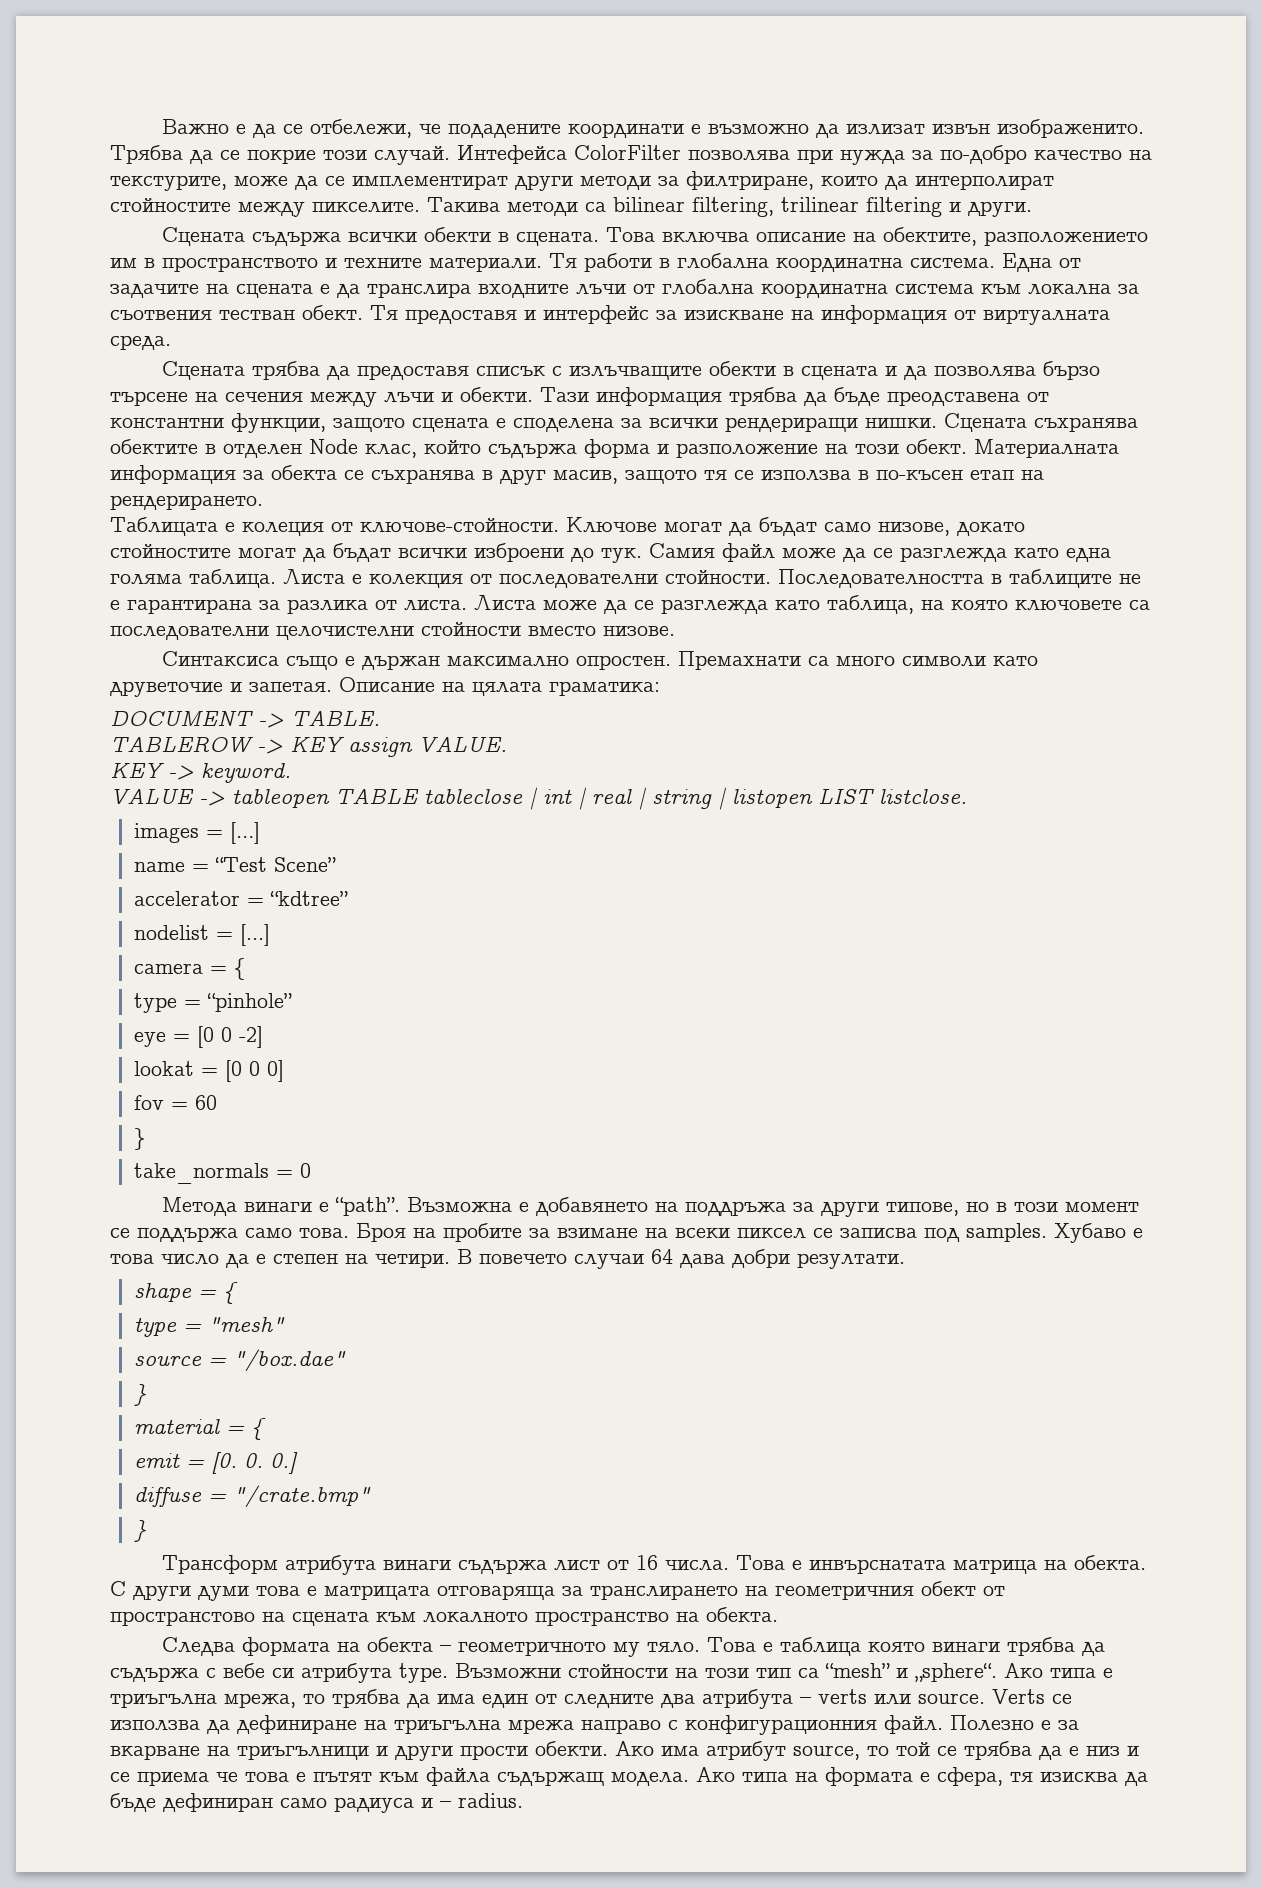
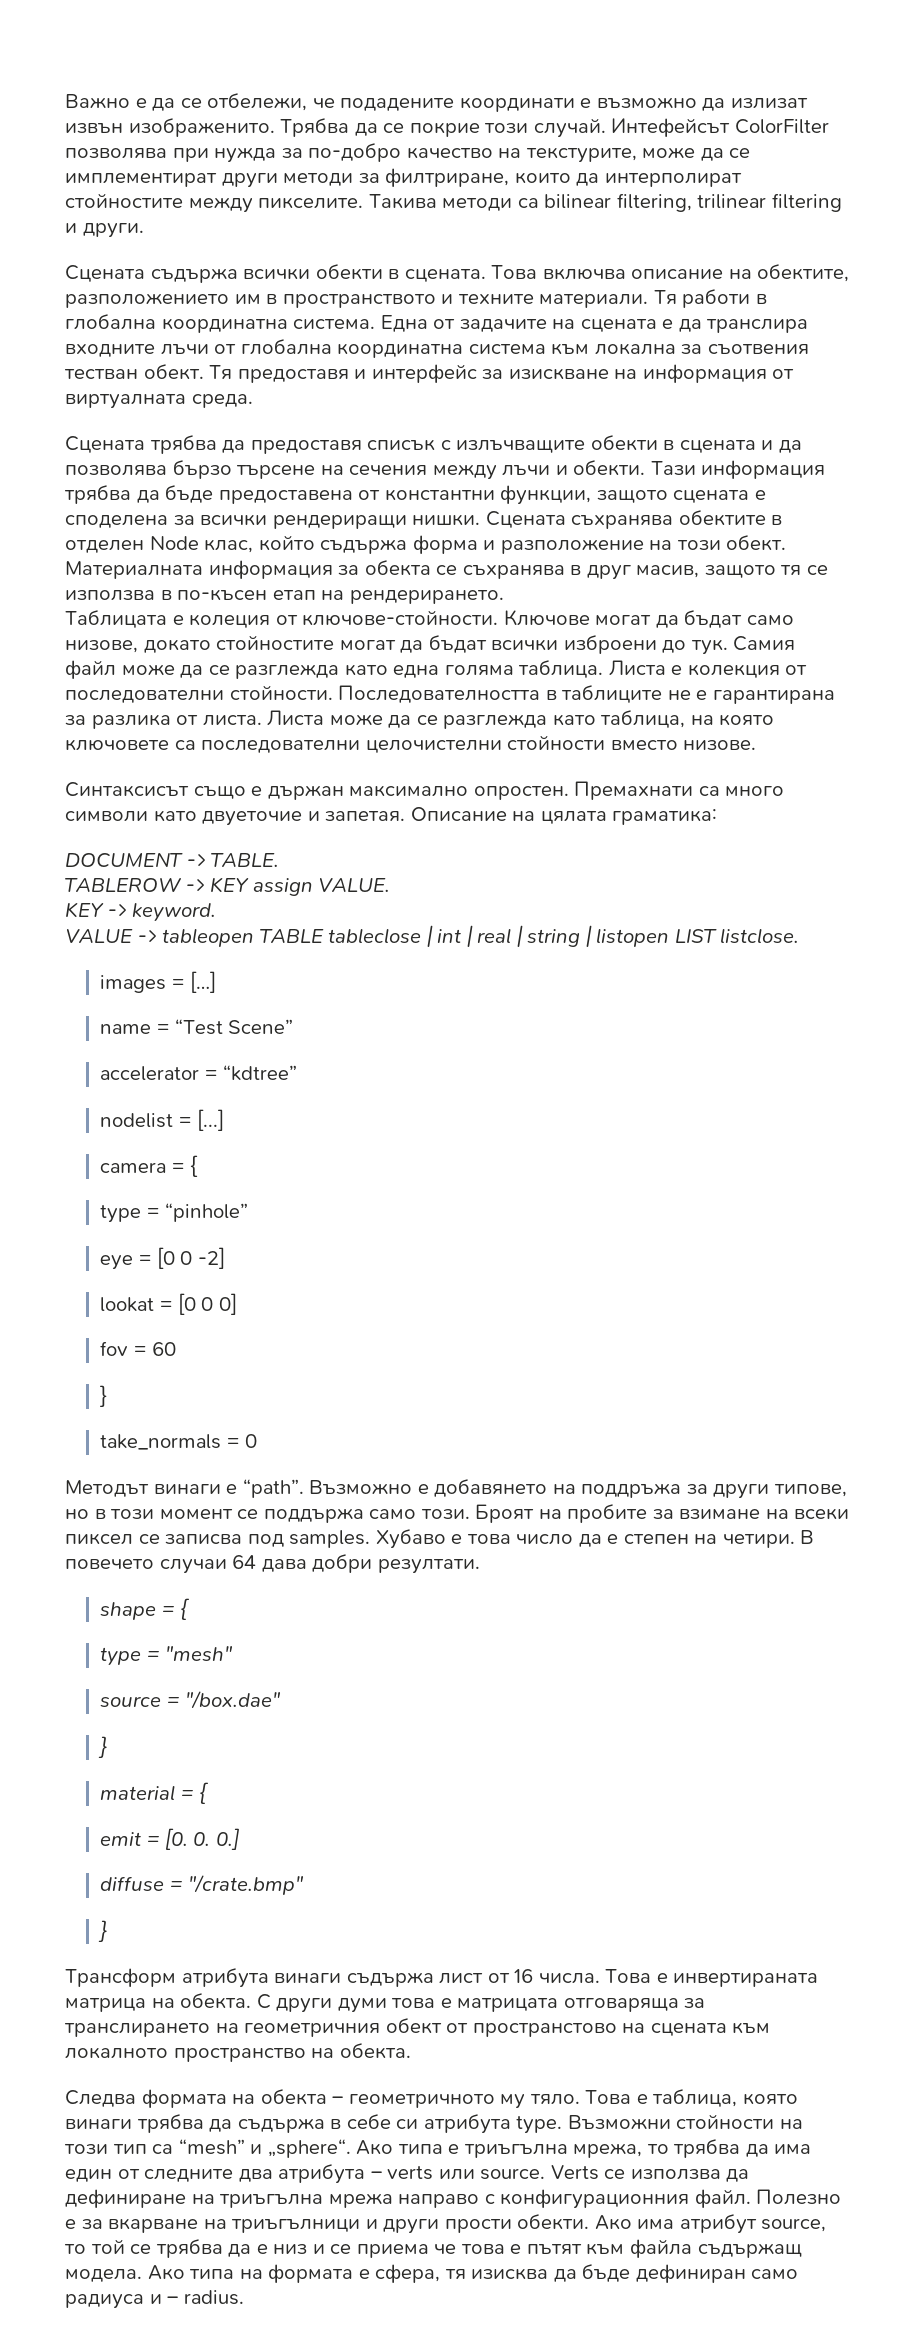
- Интефейса ColorFilter позволява при нужда за по-добро качество на текстурите, може да се имплементират други методи за филтриране, които да интерполират стойностите между пикселите.
+ Интефейсът ColorFilter позволява при нужда за по-добро качество на текстурите, може да се имплементират други методи за филтриране, които да интерполират стойностите между пикселите.
- Тази информация трябва да бъде преодставена от константни функции, защото сцената е споделена за всички рендериращи нишки.
+ Тази информация трябва да бъде предоставена от константни функции, защото сцената е споделена за всички рендериращи нишки.
- Синтаксиса също е държан максимално опростен.
+ Синтаксисът също е държан максимално опростен.
- Премахнати са много символи като друветочие и запетая.
+ Премахнати са много символи като двуеточие и запетая.
- Метода винаги е “path”.
+ Методът винаги е “path”.
- Възможна е добавянето на поддръжа за други типове, но в този момент се поддържа само това. Броя на пробите за взимане на всеки пиксел се записва под samples.
+ Възможно е добавянето на поддръжа за други типове, но в този момент се поддържа само този. Броят на пробите за взимане на всеки пиксел се записва под samples.
- Това е инвърснатата матрица на обекта.
+ Това е инвертираната матрица на обекта.
- Това е таблица която винаги трябва да съдържа с вебе си атрибута type.
+ Това е таблица, която винаги трябва да съдържа в себе си атрибута type.

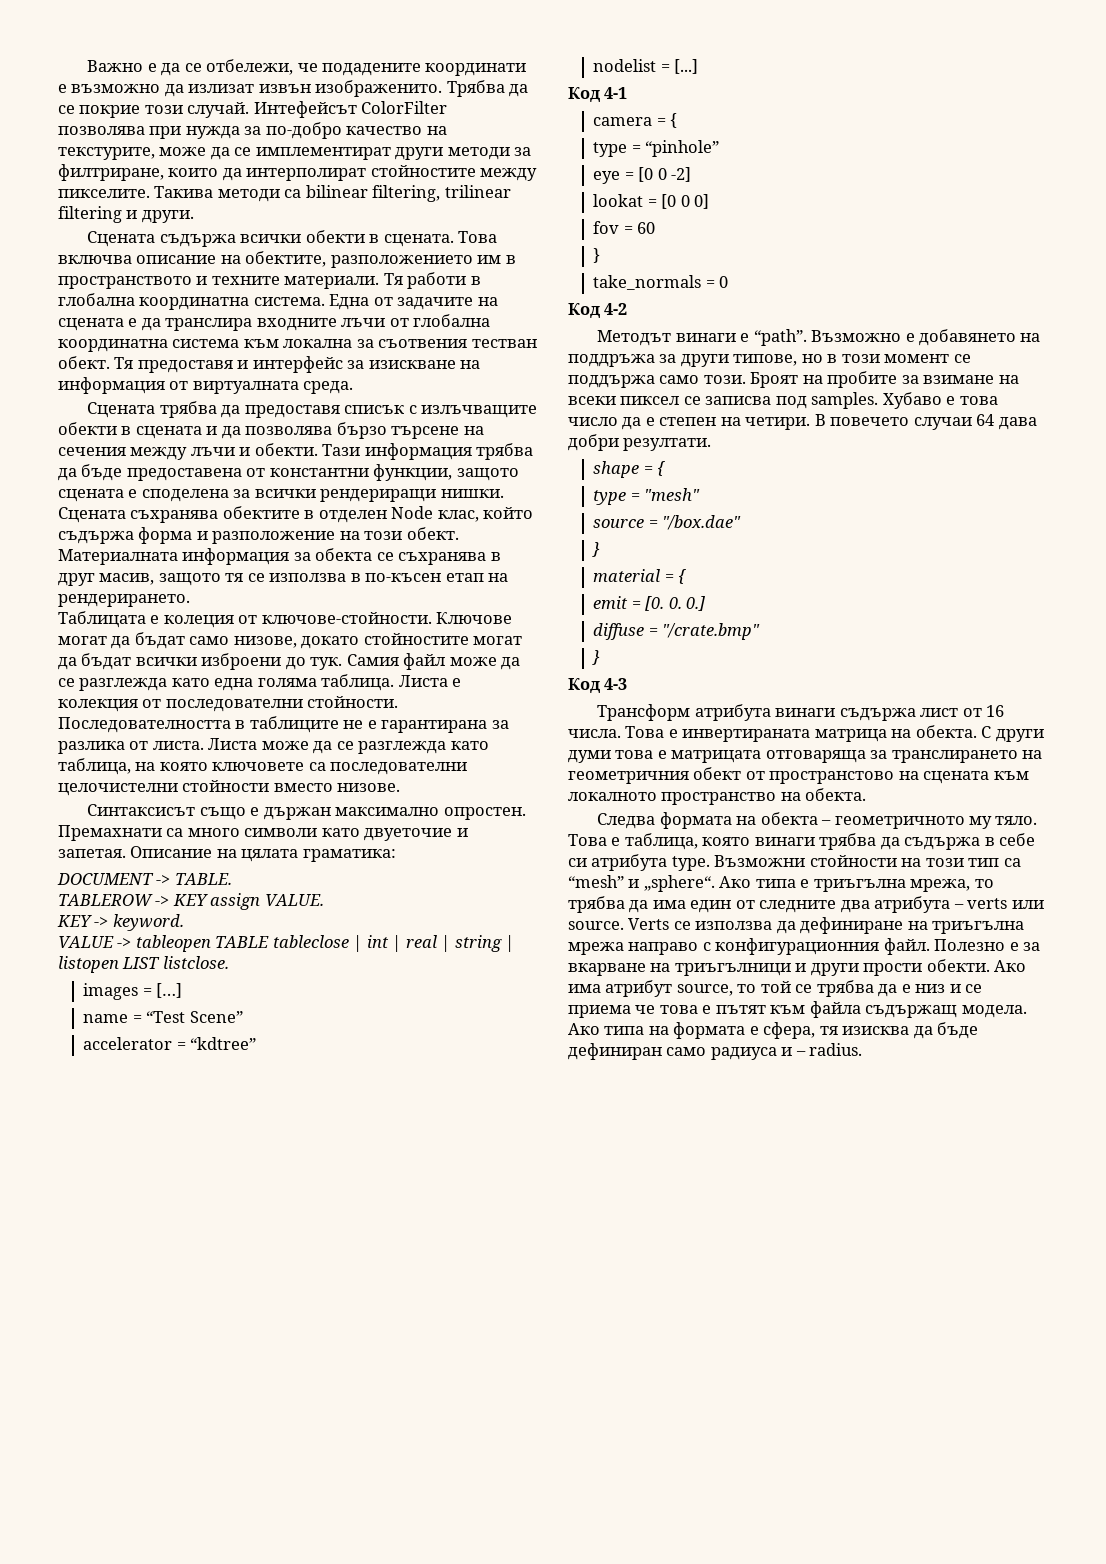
+ Код 4-1
+ Код 4-2
+ Код 4-3

